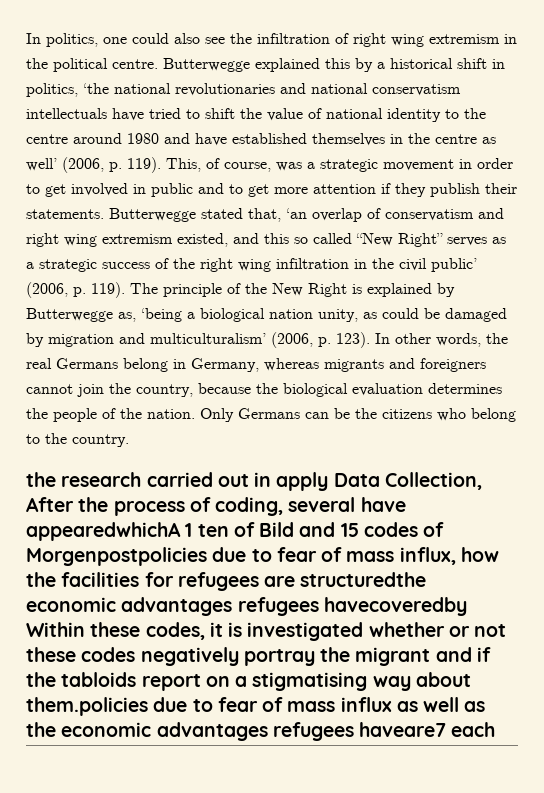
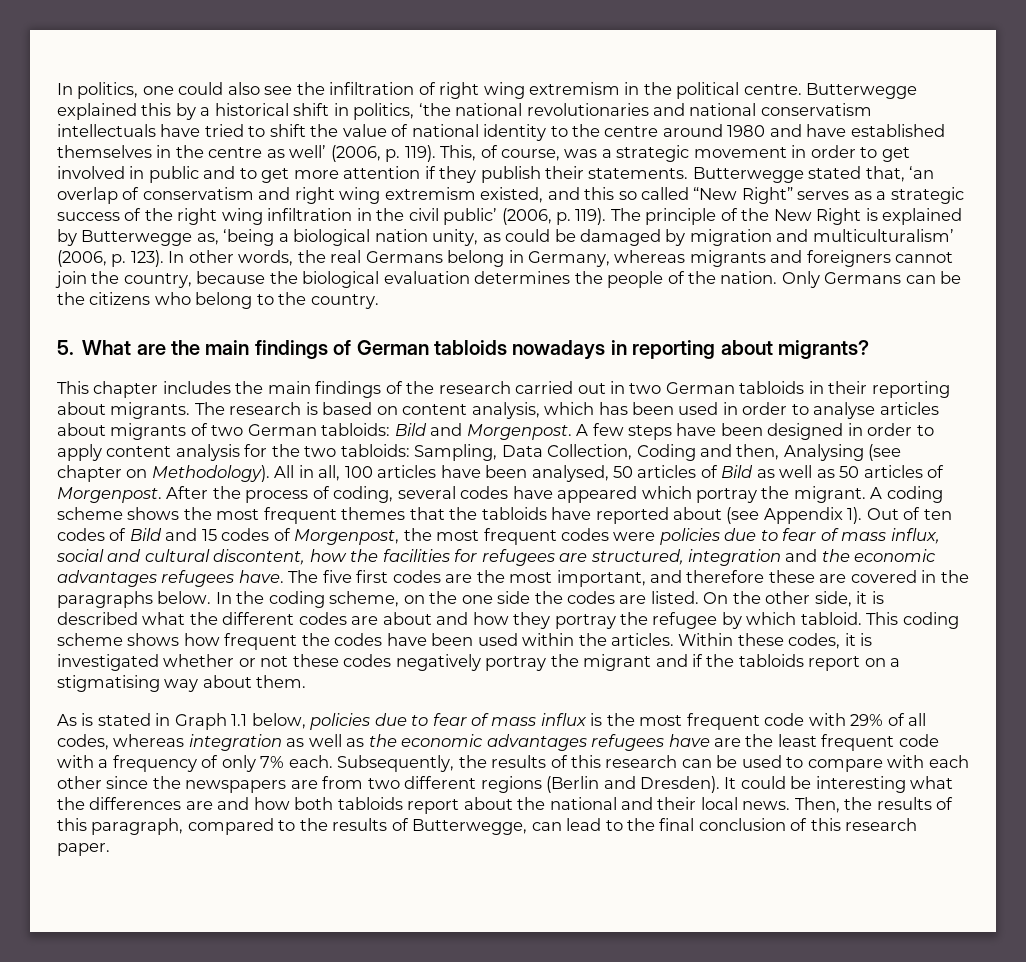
- the research carried out in apply Data Collection, After the process of coding, several have appearedwhichA 1 ten of Bild and 15 codes of Morgenpostpolicies due to fear of mass influx, how the facilities for refugees are structuredthe economic advantages refugees havecoveredby Within these codes, it is investigated whether or not these codes negatively portray the migrant and if the tabloids report on a stigmatising way about them.policies due to fear of mass influx as well as the economic advantages refugees haveare7 each
+ 5. What are the main findings of German tabloids nowadays in reporting about migrants?
+ This chapter includes the main findings of the research carried out in two German tabloids in their reporting about migrants. The research is based on content analysis, which has been used in order to analyse articles about migrants of two German tabloids: Bild and Morgenpost. A few steps have been designed in order to apply content analysis for the two tabloids: Sampling, Data Collection, Coding and then, Analysing (see chapter on Methodology). All in all, 100 articles have been analysed, 50 articles of Bild as well as 50 articles of Morgenpost. After the process of coding, several codes have appeared which portray the migrant. A coding scheme shows the most frequent themes that the tabloids have reported about (see Appendix 1). Out of ten codes of Bild and 15 codes of Morgenpost, the most frequent codes were policies due to fear of mass influx, social and cultural discontent, how the facilities for refugees are structured, integration and the economic advantages refugees have. The five first codes are the most important, and therefore these are covered in the paragraphs below. In the coding scheme, on the one side the codes are listed. On the other side, it is described what the different codes are about and how they portray the refugee by which tabloid. This coding scheme shows how frequent the codes have been used within the articles. Within these codes, it is investigated whether or not these codes negatively portray the migrant and if the tabloids report on a stigmatising way about them.
+ As is stated in Graph 1.1 below, policies due to fear of mass influx is the most frequent code with 29% of all codes, whereas integration as well as the economic advantages refugees have are the least frequent code with a frequency of only 7% each. Subsequently, the results of this research can be used to compare with each other since the newspapers are from two different regions (Berlin and Dresden). It could be interesting what the differences are and how both tabloids report about the national and their local news. Then, the results of this paragraph, compared to the results of Butterwegge, can lead to the final conclusion of this research paper.

